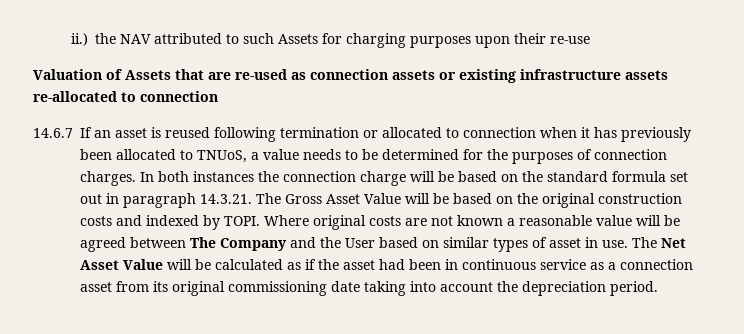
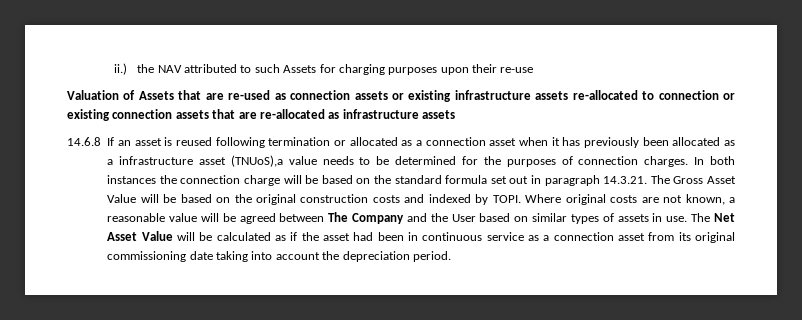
- Valuation of Assets that are re-used as connection assets or existing infrastructure assets re-allocated to connection
- 14.6.7 If an asset is reused following termination or allocated to connection when it has previously been allocated to TNUoS, a value needs to be determined for the purposes of connection charges.
+ Valuation of Assets that are re-used as connection assets or existing infrastructure assets re-allocated to connection or existing connection assets that are re-allocated as infrastructure assets
+ 14.6.8 If an asset is reused following termination or allocated as a connection asset when it has previously been allocated as a infrastructure asset (TNUoS),a value needs to be determined for the purposes of connection charges.
- Where original costs are not known a reasonable value will be agreed between The Company and the User based on similar types of asset in use.
+ Where original costs are not known, a reasonable value will be agreed between The Company and the User based on similar types of assets in use.

